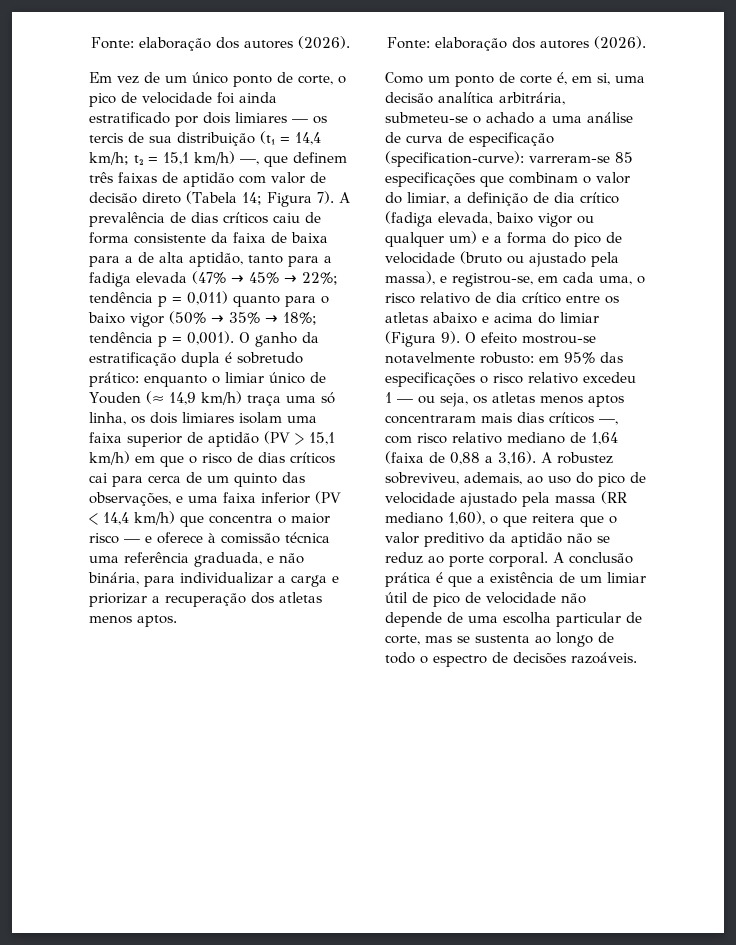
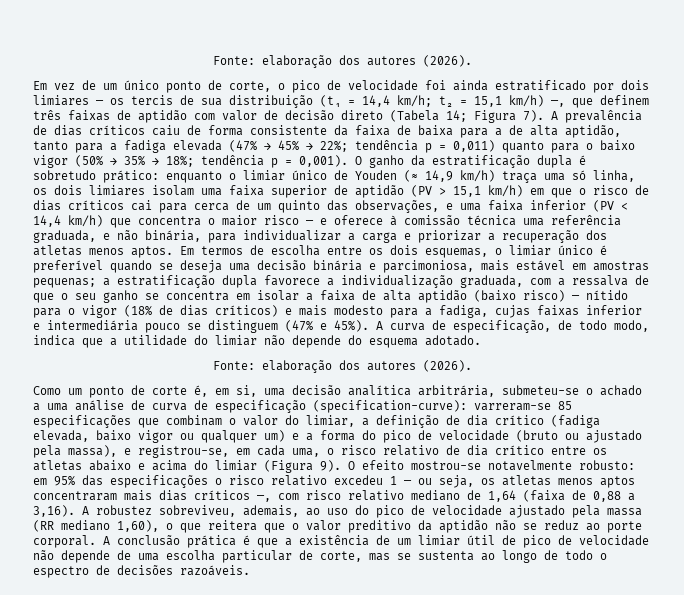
+ Em termos de escolha entre os dois esquemas, o limiar único é preferível quando se deseja uma decisão binária e parcimoniosa, mais estável em amostras pequenas; a estratificação dupla favorece a individualização graduada, com a ressalva de que o seu ganho se concentra em isolar a faixa de alta aptidão (baixo risco) — nítido para o vigor (18% de dias críticos) e mais modesto para a fadiga, cujas faixas inferior e intermediária pouco se distinguem (47% e 45%). A curva de especificação, de todo modo, indica que a utilidade do limiar não depende do esquema adotado.

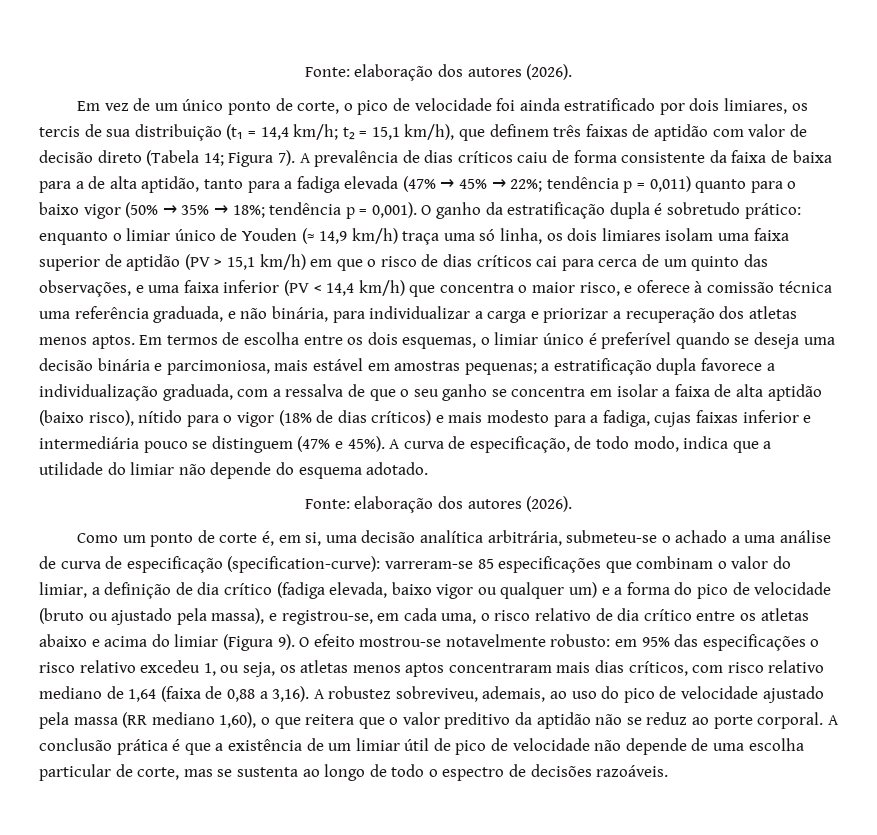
- Em vez de um único ponto de corte, o pico de velocidade foi ainda estratificado por dois limiares — os tercis de sua distribuição (t₁ = 14,4 km/h; t₂ = 15,1 km/h) —, que definem três faixas de aptidão com valor de decisão direto (Tabela 14; Figura 7).
+ Em vez de um único ponto de corte, o pico de velocidade foi ainda estratificado por dois limiares, os tercis de sua distribuição (t₁ = 14,4 km/h; t₂ = 15,1 km/h), que definem três faixas de aptidão com valor de decisão direto (Tabela 14; Figura 7).
- enquanto o limiar único de Youden (≈ 14,9 km/h) traça uma só linha, os dois limiares isolam uma faixa superior de aptidão (PV > 15,1 km/h) em que o risco de dias críticos cai para cerca de um quinto das observações, e uma faixa inferior (PV < 14,4 km/h) que concentra o maior risco — e oferece à comissão técnica uma referência graduada, e não binária, para individualizar a carga e priorizar a recuperação dos atletas menos aptos.
+ enquanto o limiar único de Youden (≈ 14,9 km/h) traça uma só linha, os dois limiares isolam uma faixa superior de aptidão (PV > 15,1 km/h) em que o risco de dias críticos cai para cerca de um quinto das observações, e uma faixa inferior (PV < 14,4 km/h) que concentra o maior risco, e oferece à comissão técnica uma referência graduada, e não binária, para individualizar a carga e priorizar a recuperação dos atletas menos aptos.
- a estratificação dupla favorece a individualização graduada, com a ressalva de que o seu ganho se concentra em isolar a faixa de alta aptidão (baixo risco) — nítido para o vigor (18% de dias críticos) e mais modesto para a fadiga, cujas faixas inferior e intermediária pouco se distinguem (47% e 45%).
+ a estratificação dupla favorece a individualização graduada, com a ressalva de que o seu ganho se concentra em isolar a faixa de alta aptidão (baixo risco), nítido para o vigor (18% de dias críticos) e mais modesto para a fadiga, cujas faixas inferior e intermediária pouco se distinguem (47% e 45%).
- O efeito mostrou-se notavelmente robusto: em 95% das especificações o risco relativo excedeu 1 — ou seja, os atletas menos aptos concentraram mais dias críticos —, com risco relativo mediano de 1,64 (faixa de 0,88 a 3,16).
+ O efeito mostrou-se notavelmente robusto: em 95% das especificações o risco relativo excedeu 1, ou seja, os atletas menos aptos concentraram mais dias críticos, com risco relativo mediano de 1,64 (faixa de 0,88 a 3,16).

